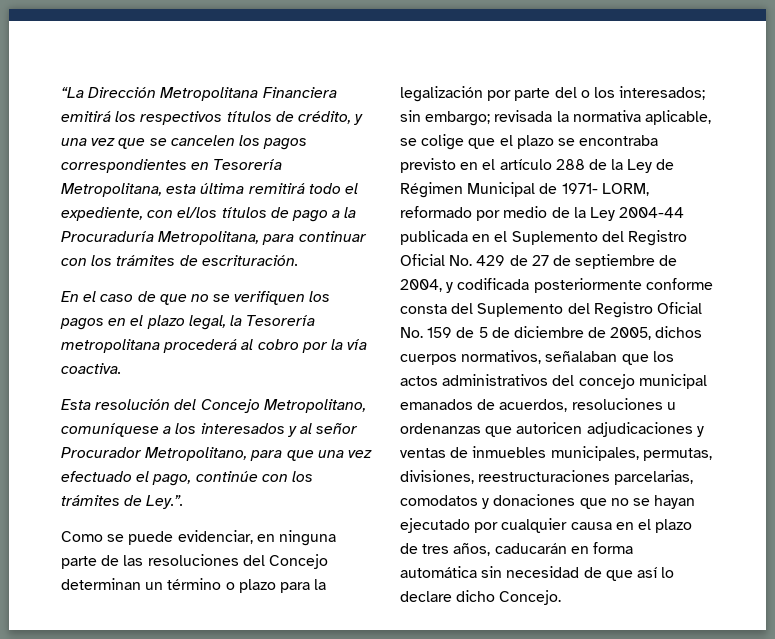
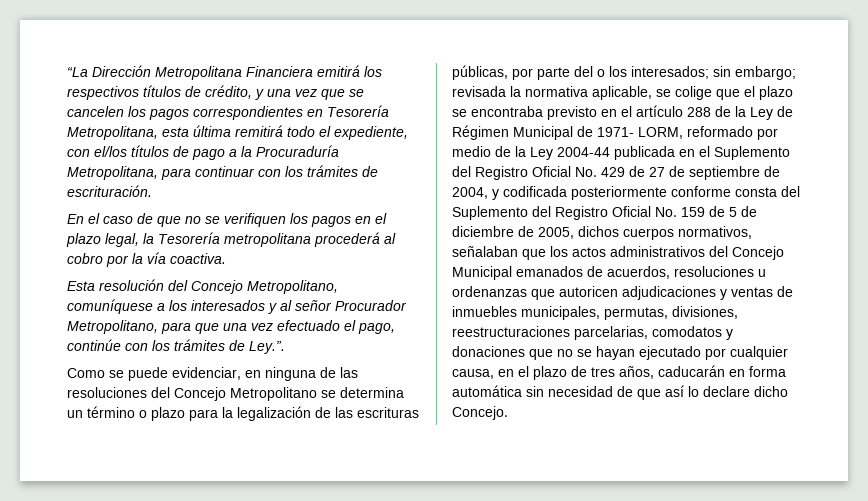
- Como se puede evidenciar, en ninguna parte de las resoluciones del Concejo determinan un término o plazo para la legalización por parte del o los interesados;
+ Como se puede evidenciar, en ninguna de las resoluciones del Concejo Metropolitano se determina un término o plazo para la legalización de las escrituras públicas, por parte del o los interesados;
- revisada la normativa aplicable, se colige que el plazo se encontraba previsto en el artículo 288 de la Ley de Régimen Municipal de 1971- LORM, reformado por medio de la Ley 2004-44 publicada en el Suplemento del Registro Oficial No. 429 de 27 de septiembre de 2004, y codificada posteriormente conforme consta del Suplemento del Registro Oficial No. 159 de 5 de diciembre de 2005, dichos cuerpos normativos, señalaban que los actos administrativos del concejo municipal emanados de acuerdos, resoluciones u ordenanzas que autoricen adjudicaciones y ventas de inmuebles municipales, permutas, divisiones, reestructuraciones parcelarias, comodatos y donaciones que no se hayan ejecutado por cualquier causa en el plazo de tres años, caducarán en forma automática sin necesidad de que así lo declare dicho Concejo.
+ revisada la normativa aplicable, se colige que el plazo se encontraba previsto en el artículo 288 de la Ley de Régimen Municipal de 1971- LORM, reformado por medio de la Ley 2004-44 publicada en el Suplemento del Registro Oficial No. 429 de 27 de septiembre de 2004, y codificada posteriormente conforme consta del Suplemento del Registro Oficial No. 159 de 5 de diciembre de 2005, dichos cuerpos normativos, señalaban que los actos administrativos del Concejo Municipal emanados de acuerdos, resoluciones u ordenanzas que autoricen adjudicaciones y ventas de inmuebles municipales, permutas, divisiones, reestructuraciones parcelarias, comodatos y donaciones que no se hayan ejecutado por cualquier causa, en el plazo de tres años, caducarán en forma automática sin necesidad de que así lo declare dicho Concejo.

